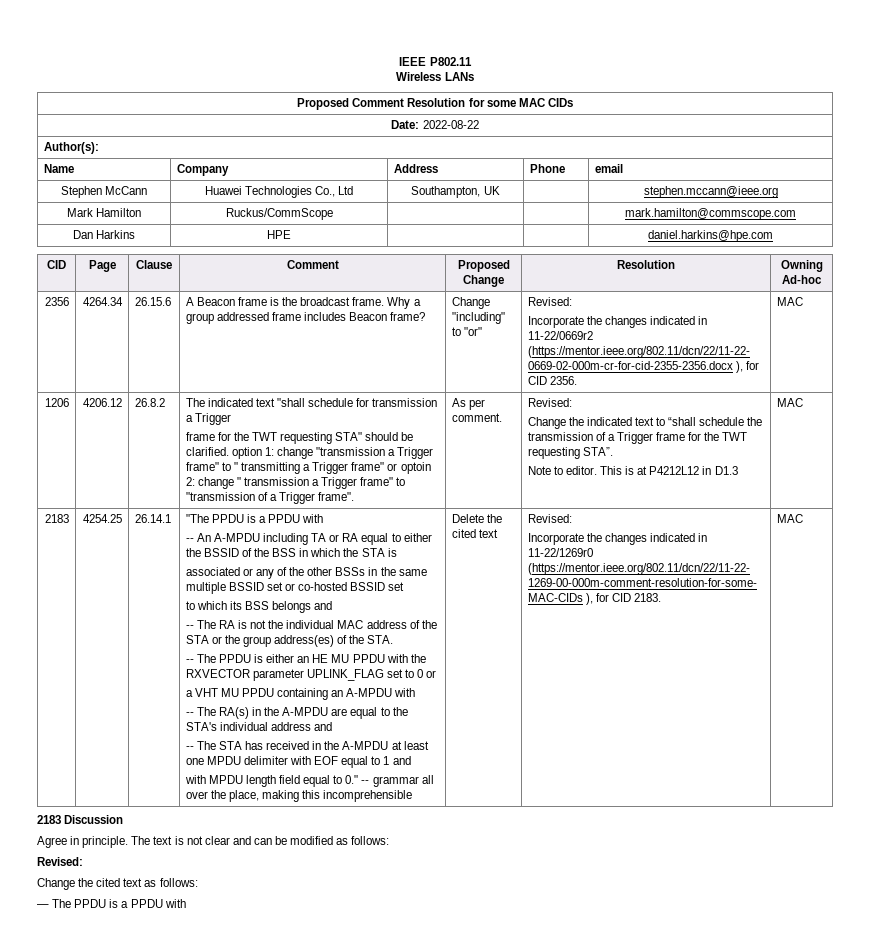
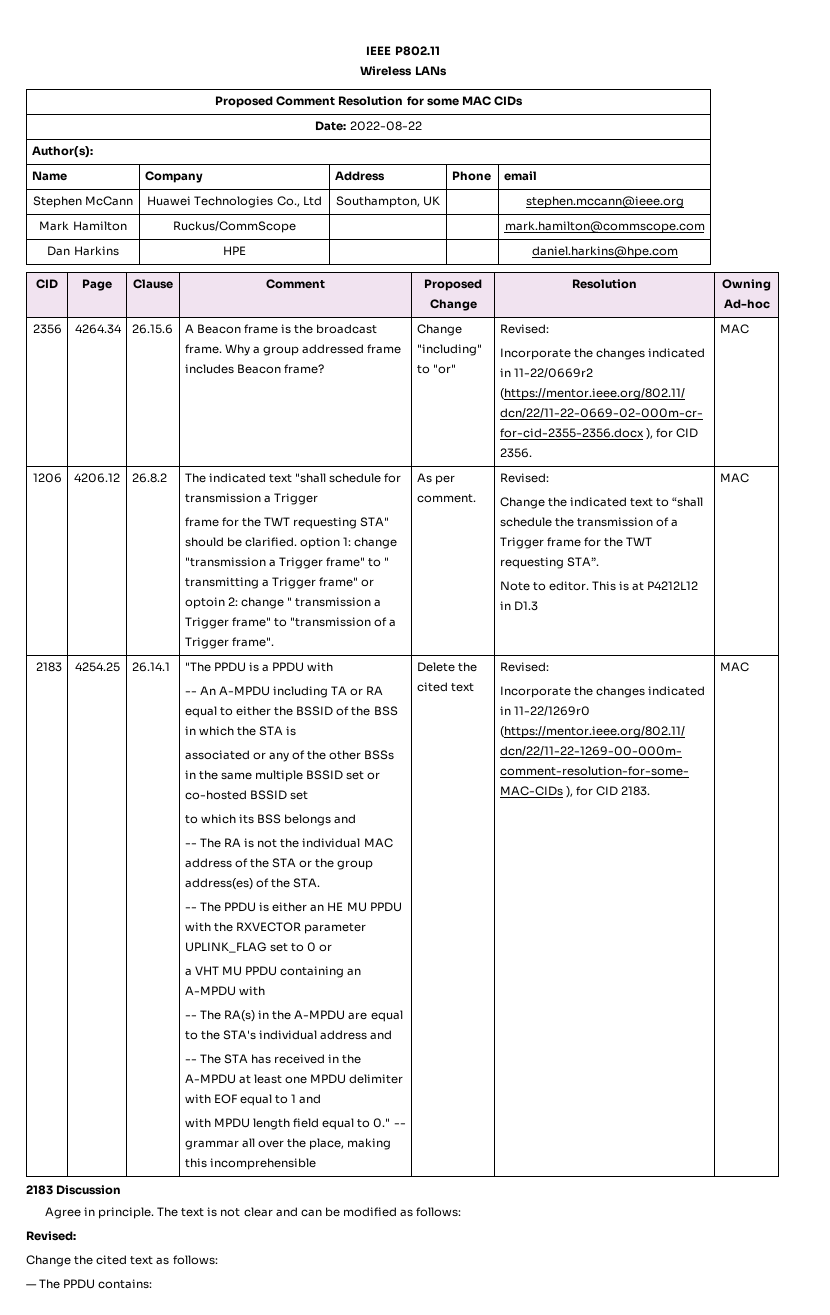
- — The PPDU is a PPDU with
+ — The PPDU contains:

